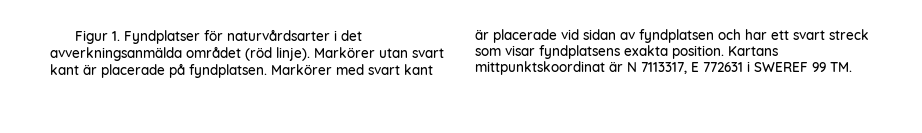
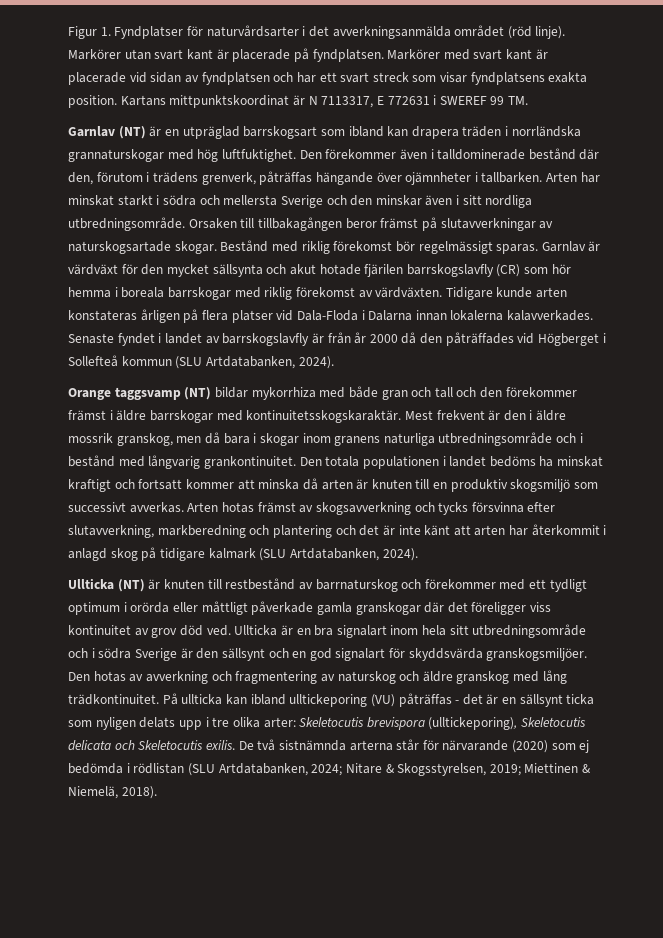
+ Garnlav (NT) är en utpräglad barrskogsart som ibland kan drapera träden i norrländska grannaturskogar med hög luftfuktighet. Den förekommer även i talldominerade bestånd där den, förutom i trädens grenverk, påträffas hängande över ojämnheter i tallbarken. Arten har minskat starkt i södra och mellersta Sverige och den minskar även i sitt nordliga utbredningsområde. Orsaken till tillbakagången beror främst på slutavverkningar av naturskogsartade skogar. Bestånd med riklig förekomst bör regelmässigt sparas. Garnlav är värdväxt för den mycket sällsynta och akut hotade fjärilen barrskogslavfly (CR) som hör hemma i boreala barrskogar med riklig förekomst av värdväxten. Tidigare kunde arten konstateras årligen på flera platser vid Dala-Floda i Dalarna innan lokalerna kalavverkades. Senaste fyndet i landet av barrskogslavfly är från år 2000 då den påträffades vid Högberget i Sollefteå kommun (SLU Artdatabanken, 2024).
+ Orange taggsvamp (NT) bildar mykorrhiza med både gran och tall och den förekommer främst i äldre barrskogar med kontinuitetsskogskaraktär. Mest frekvent är den i äldre mossrik granskog, men då bara i skogar inom granens naturliga utbredningsområde och i bestånd med långvarig grankontinuitet. Den totala populationen i landet bedöms ha minskat kraftigt och fortsatt kommer att minska då arten är knuten till en produktiv skogsmiljö som successivt avverkas. Arten hotas främst av skogsavverkning och tycks försvinna efter slutavverkning, markberedning och plantering och det är inte känt att arten har återkommit i anlagd skog på tidigare kalmark (SLU Artdatabanken, 2024).
+ Ullticka (NT) är knuten till restbestånd av barrnaturskog och förekommer med ett tydligt optimum i orörda eller måttligt påverkade gamla granskogar där det föreligger viss kontinuitet av grov död ved. Ullticka är en bra signalart inom hela sitt utbredningsområde och i södra Sverige är den sällsynt och en god signalart för skyddsvärda granskogsmiljöer. Den hotas av avverkning och fragmentering av naturskog och äldre granskog med lång trädkontinuitet. På ullticka kan ibland ulltickeporing (VU) påträffas - det är en sällsynt ticka som nyligen delats upp i tre olika arter: Skeletocutis brevispora (ulltickeporing), Skeletocutis delicata och Skeletocutis exilis. De två sistnämnda arterna står för närvarande (2020) som ej bedömda i rödlistan (SLU Artdatabanken, 2024; Nitare & Skogsstyrelsen, 2019; Miettinen & Niemelä, 2018).

